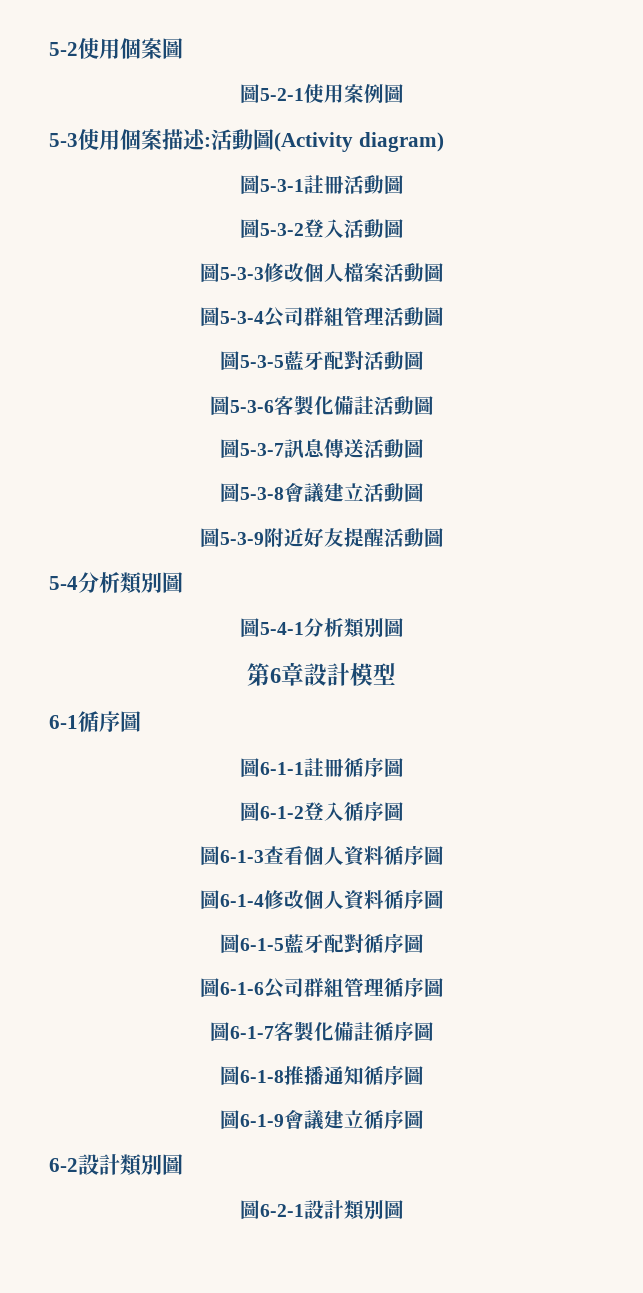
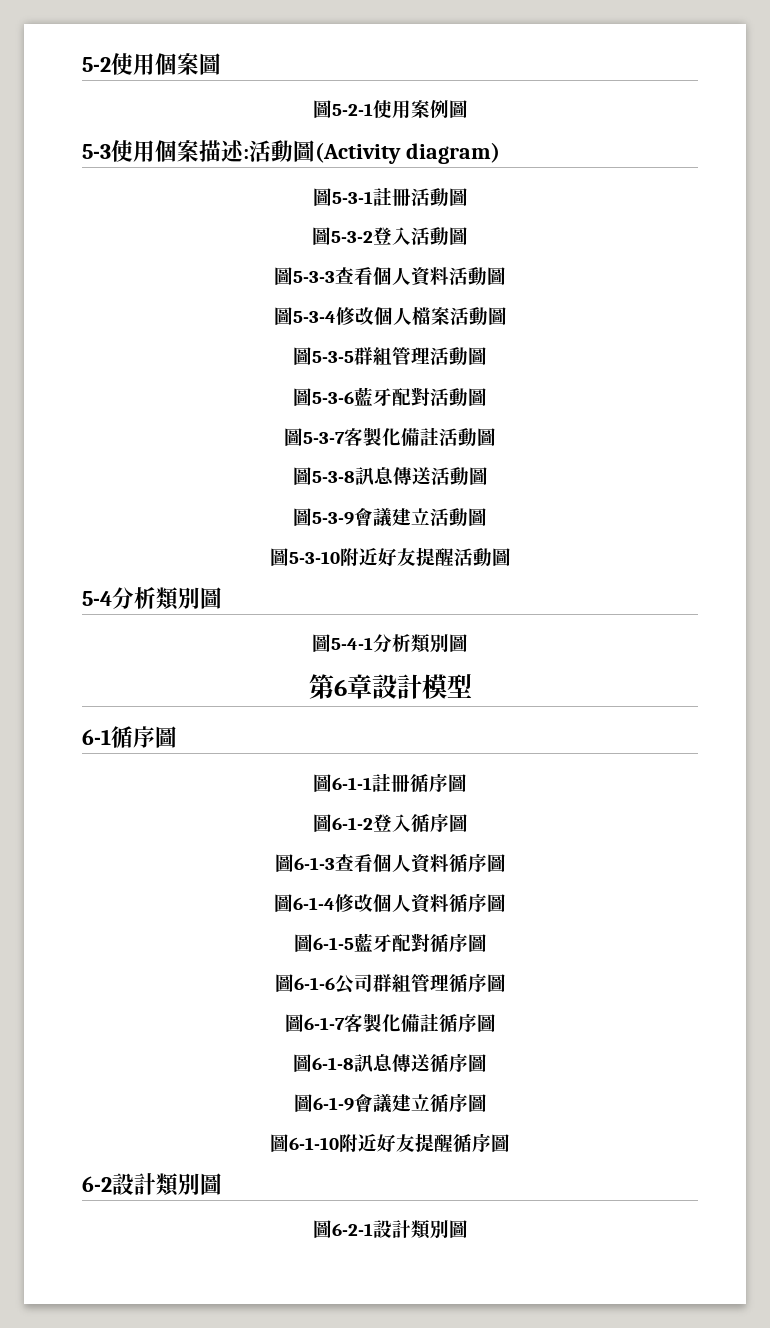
- 圖5-3-3修改個人檔案活動圖
+ 圖5-3-3查看個人資料活動圖
+ 圖5-3-4修改個人檔案活動圖
- 圖5-3-4公司群組管理活動圖
+ 圖5-3-5群組管理活動圖
- 圖5-3-5藍牙配對活動圖
+ 圖5-3-6藍牙配對活動圖
- 圖5-3-6客製化備註活動圖
+ 圖5-3-7客製化備註活動圖
- 圖5-3-7訊息傳送活動圖
+ 圖5-3-8訊息傳送活動圖
- 圖5-3-8會議建立活動圖
+ 圖5-3-9會議建立活動圖
- 圖5-3-9附近好友提醒活動圖
+ 圖5-3-10附近好友提醒活動圖
- 圖6-1-8推播通知循序圖
+ 圖6-1-8訊息傳送循序圖
+ 圖6-1-10附近好友提醒循序圖

